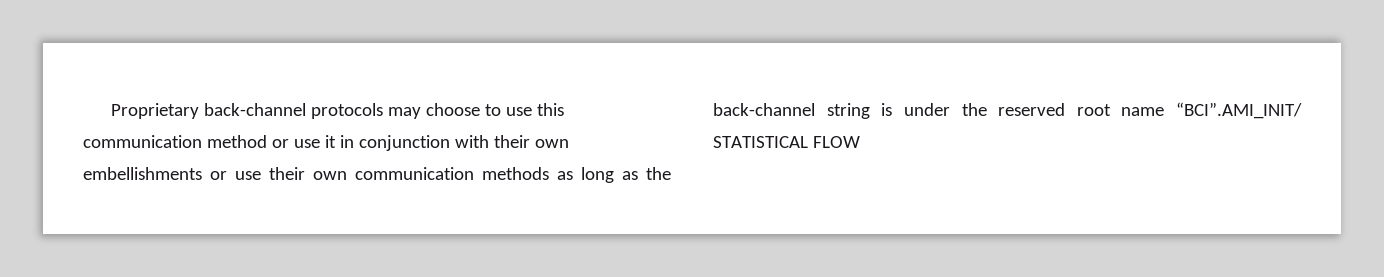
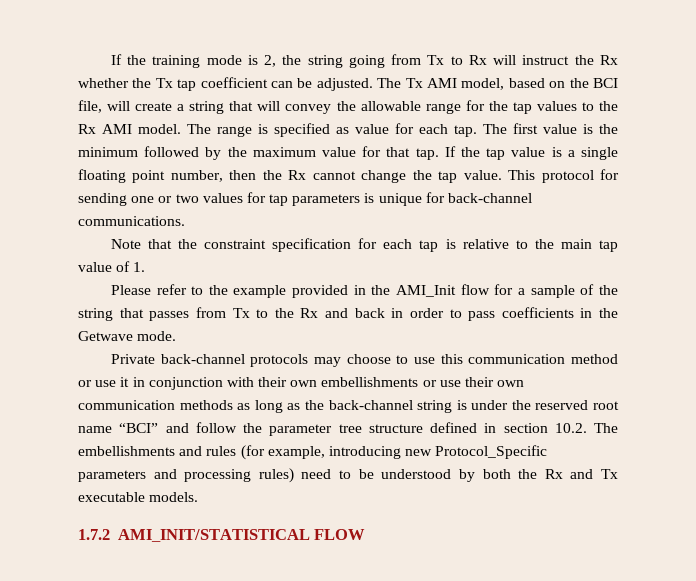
- Proprietary back-channel protocols may choose to use this communication method or use it in conjunction with their own embellishments or use their own communication methods as long as the back-channel string is under the reserved root name “BCI”.AMI_INIT/ STATISTICAL FLOW
+ If the training mode is 2, the string going from Tx to Rx will instruct the Rx whether the Tx tap coefficient can be adjusted. The Tx AMI model, based on the BCI file, will create a string that will convey the allowable range for the tap values to the Rx AMI model. The range is specified as value for each tap. The first value is the minimum followed by the maximum value for that tap. If the tap value is a single floating point number, then the Rx cannot change the tap value. This protocol for sending one or two values for tap parameters is unique for back-channel communications.
+ Note that the constraint specification for each tap is relative to the main tap value of 1.
+ Please refer to the example provided in the AMI_Init flow for a sample of the string that passes from Tx to the Rx and back in order to pass coefficients in the Getwave mode.
+ Private back-channel protocols may choose to use this communication method or use it in conjunction with their own embellishments or use their own communication methods as long as the back-channel string is under the reserved root name “BCI” and follow the parameter tree structure defined in section 10.2. The embellishments and rules (for example, introducing new Protocol_Specific parameters and processing rules) need to be understood by both the Rx and Tx executable models.
+ 1.7.2 AMI_INIT/STATISTICAL FLOW

